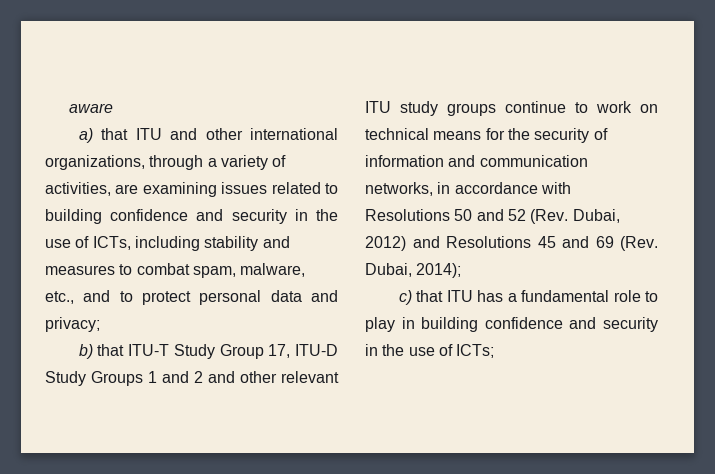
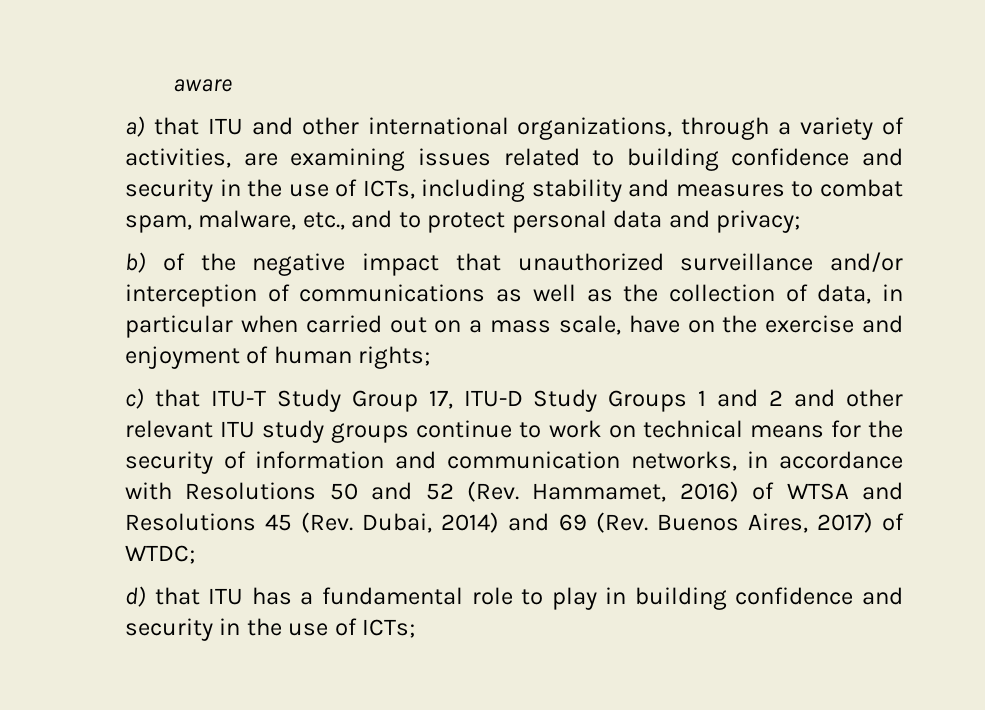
- b) that ITU-T Study Group 17, ITU-D Study Groups 1 and 2 and other relevant ITU study groups continue to work on technical means for the security of information and communication networks, in accordance with Resolutions 50 and 52 (Rev. Dubai, 2012) and Resolutions 45 and 69 (Rev. Dubai, 2014);
- c) that ITU has a fundamental role to play in building confidence and security in the use of ICTs;
+ b) of the negative impact that unauthorized surveillance and/or interception of communications as well as the collection of data, in particular when carried out on a mass scale, have on the exercise and enjoyment of human rights;
+ c) that ITU-T Study Group 17, ITU-D Study Groups 1 and 2 and other relevant ITU study groups continue to work on technical means for the security of information and communication networks, in accordance with Resolutions 50 and 52 (Rev. Hammamet, 2016) of WTSA and Resolutions 45 (Rev. Dubai, 2014) and 69 (Rev. Buenos Aires, 2017) of WTDC;
+ d) that ITU has a fundamental role to play in building confidence and security in the use of ICTs;

